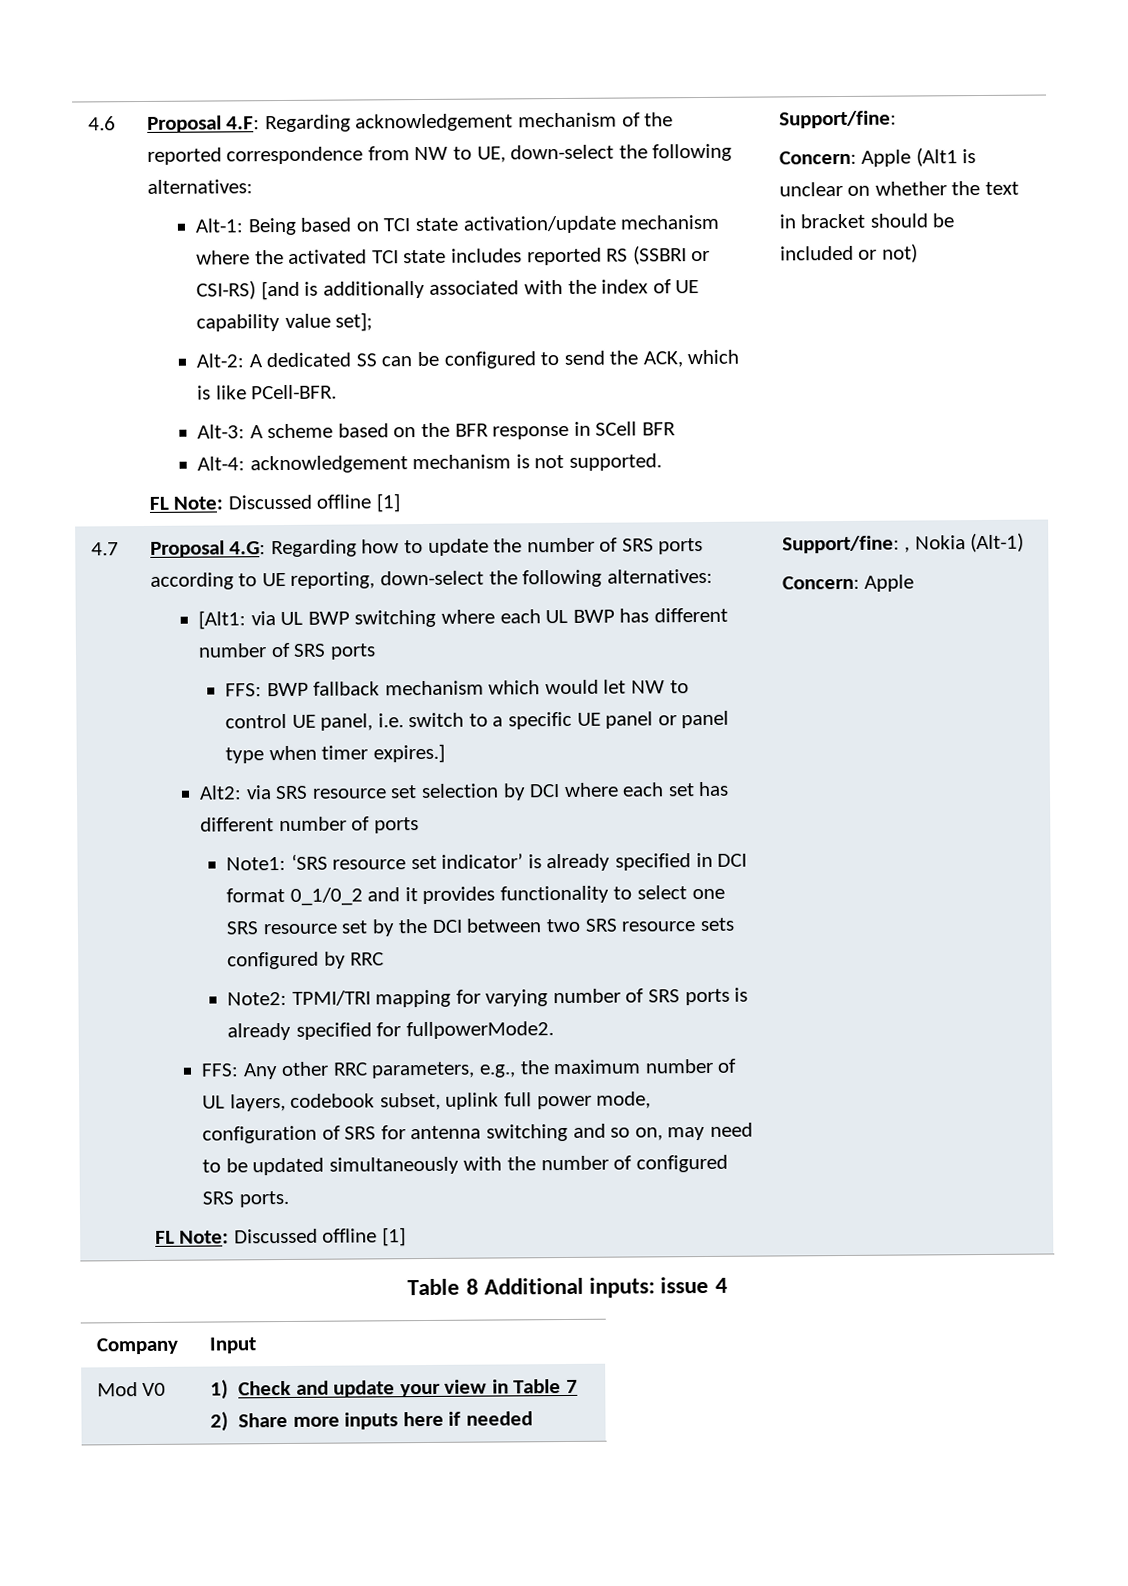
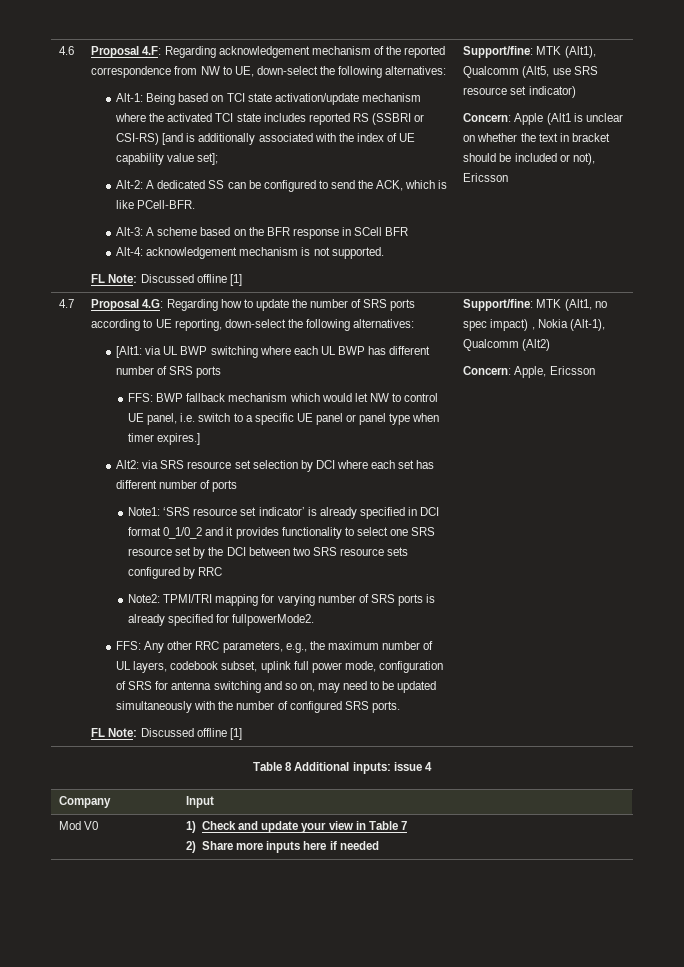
  Alt-4: acknowledgement mechanism is not supported.
- FL Note: Discussed offline [1] | Support/fine:
+ FL Note: Discussed offline [1] | Support/fine: MTK (Alt1), Qualcomm (Alt5, use SRS resource set indicator)
- Concern: Apple (Alt1 is unclear on whether the text in bracket should be included or not)
+ Concern: Apple (Alt1 is unclear on whether the text in bracket should be included or not), Ericsson
- Support/fine: , Nokia (Alt-1)
- Concern: Apple
+ Support/fine: MTK (Alt1, no spec impact) , Nokia (Alt-1), Qualcomm (Alt2)
+ Concern: Apple, Ericsson

